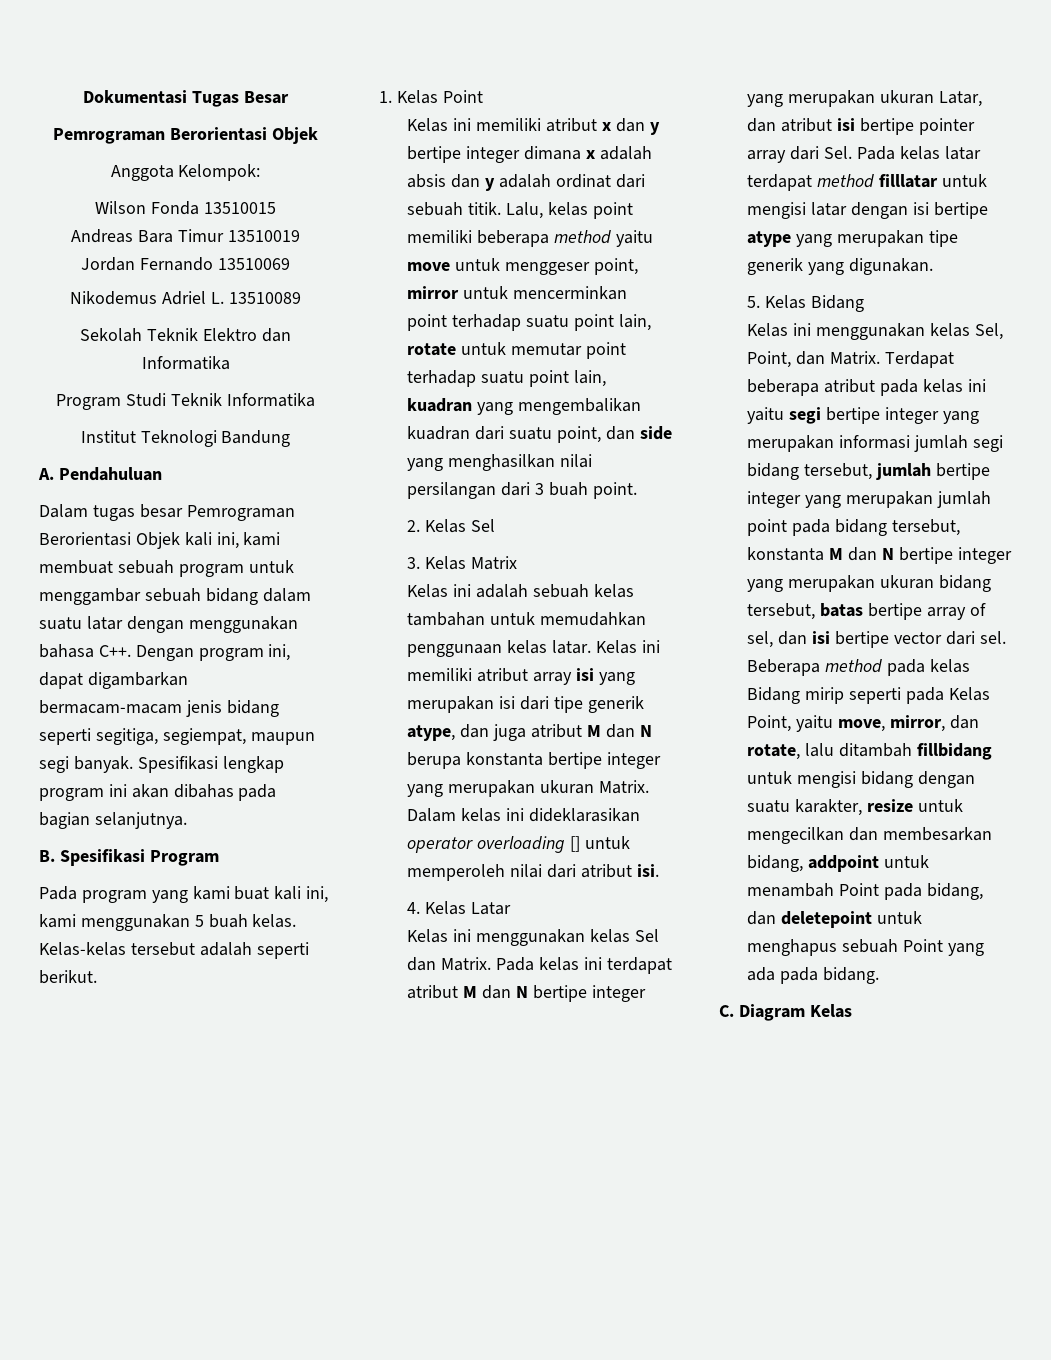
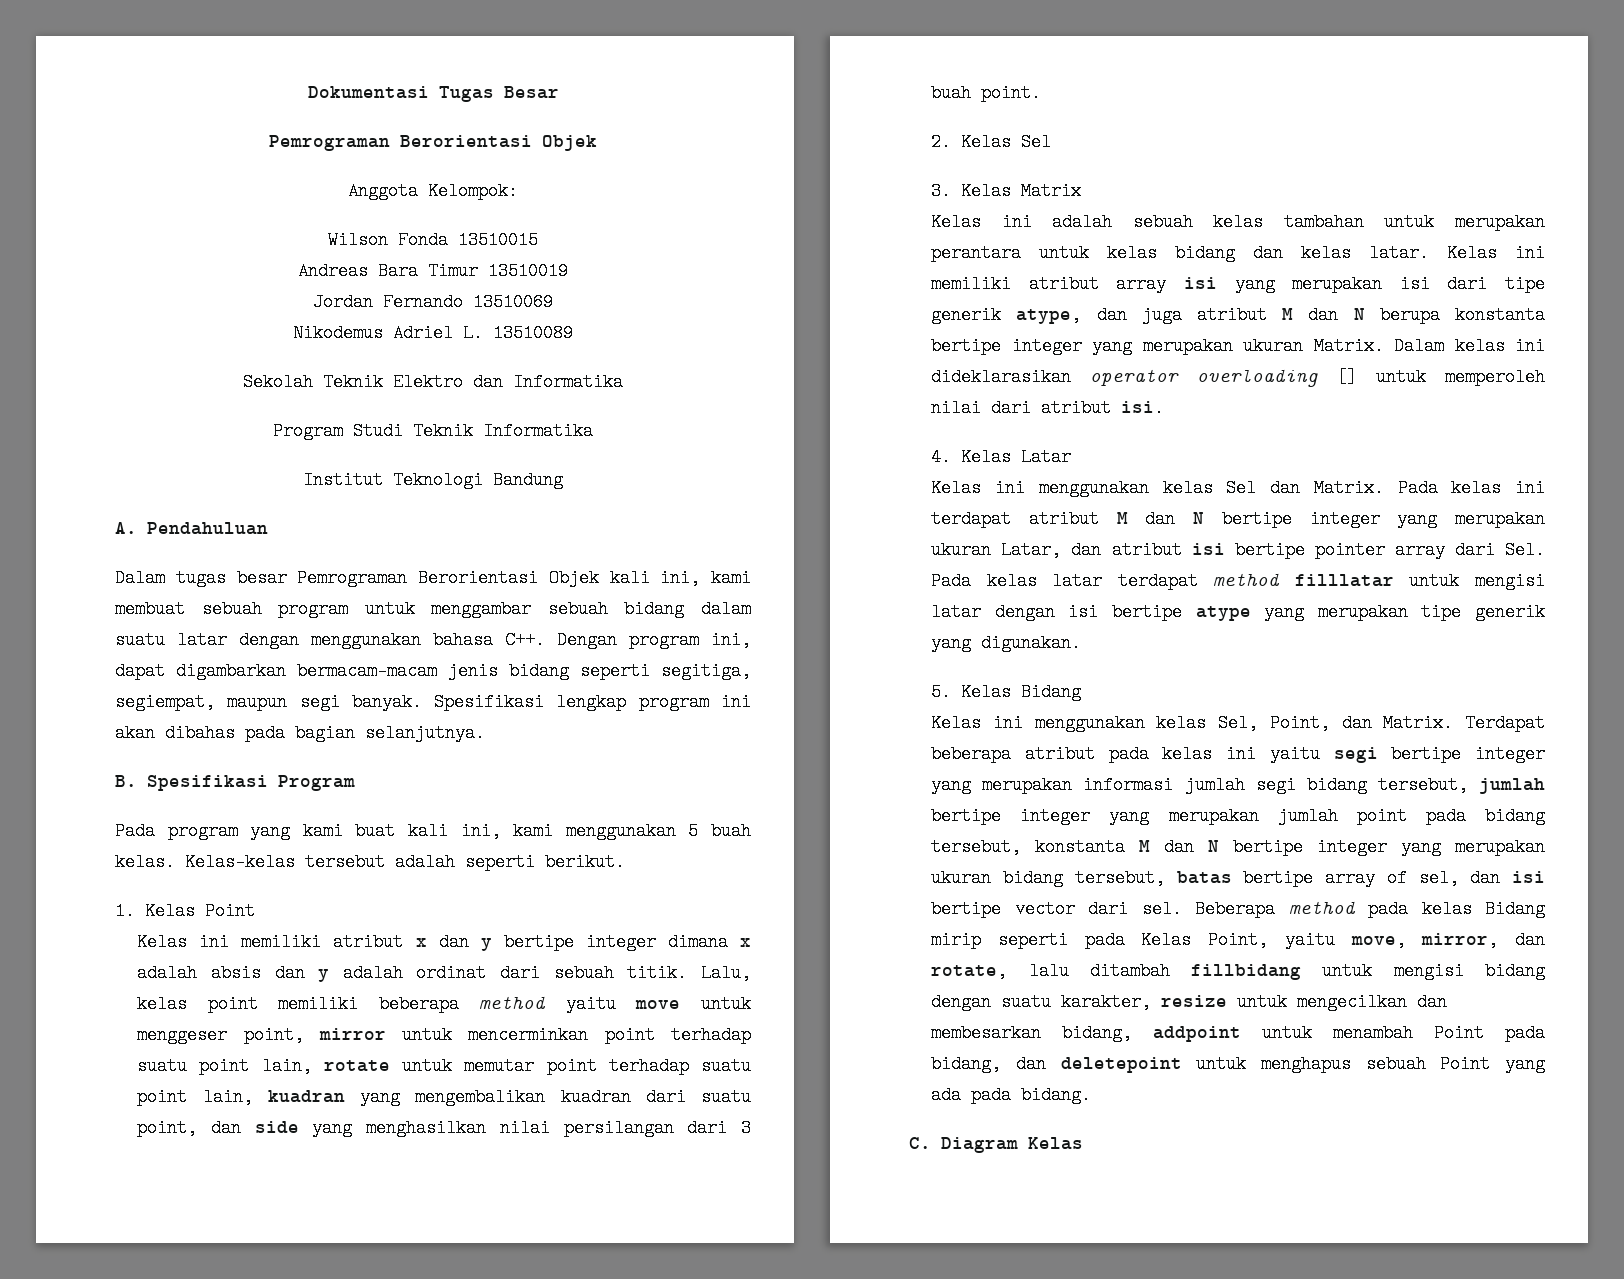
- Kelas ini adalah sebuah kelas tambahan untuk memudahkan penggunaan kelas latar.
+ Kelas ini adalah sebuah kelas tambahan untuk merupakan perantara untuk kelas bidang dan kelas latar.

